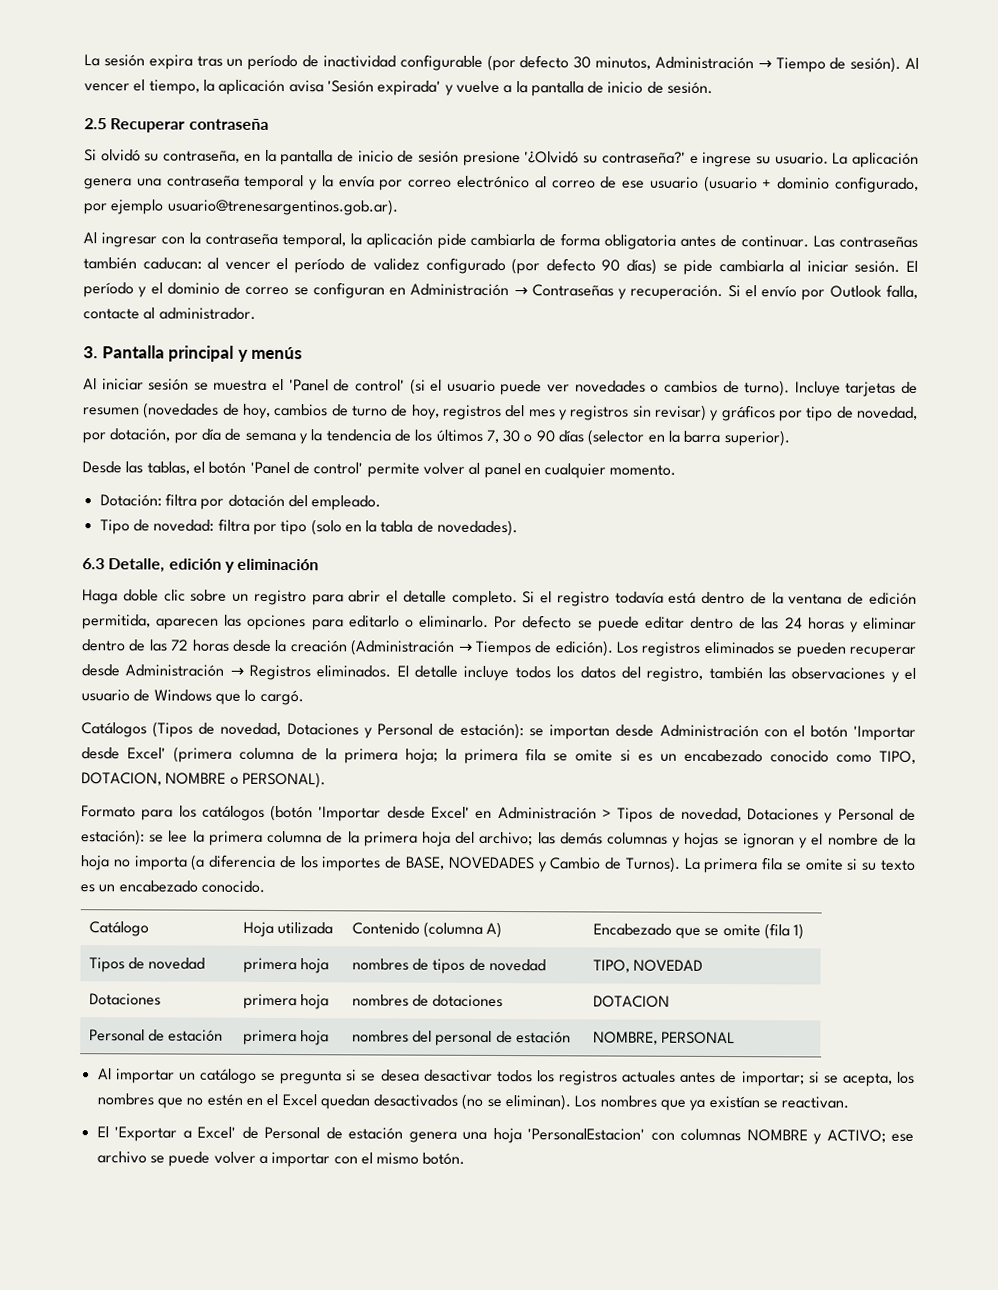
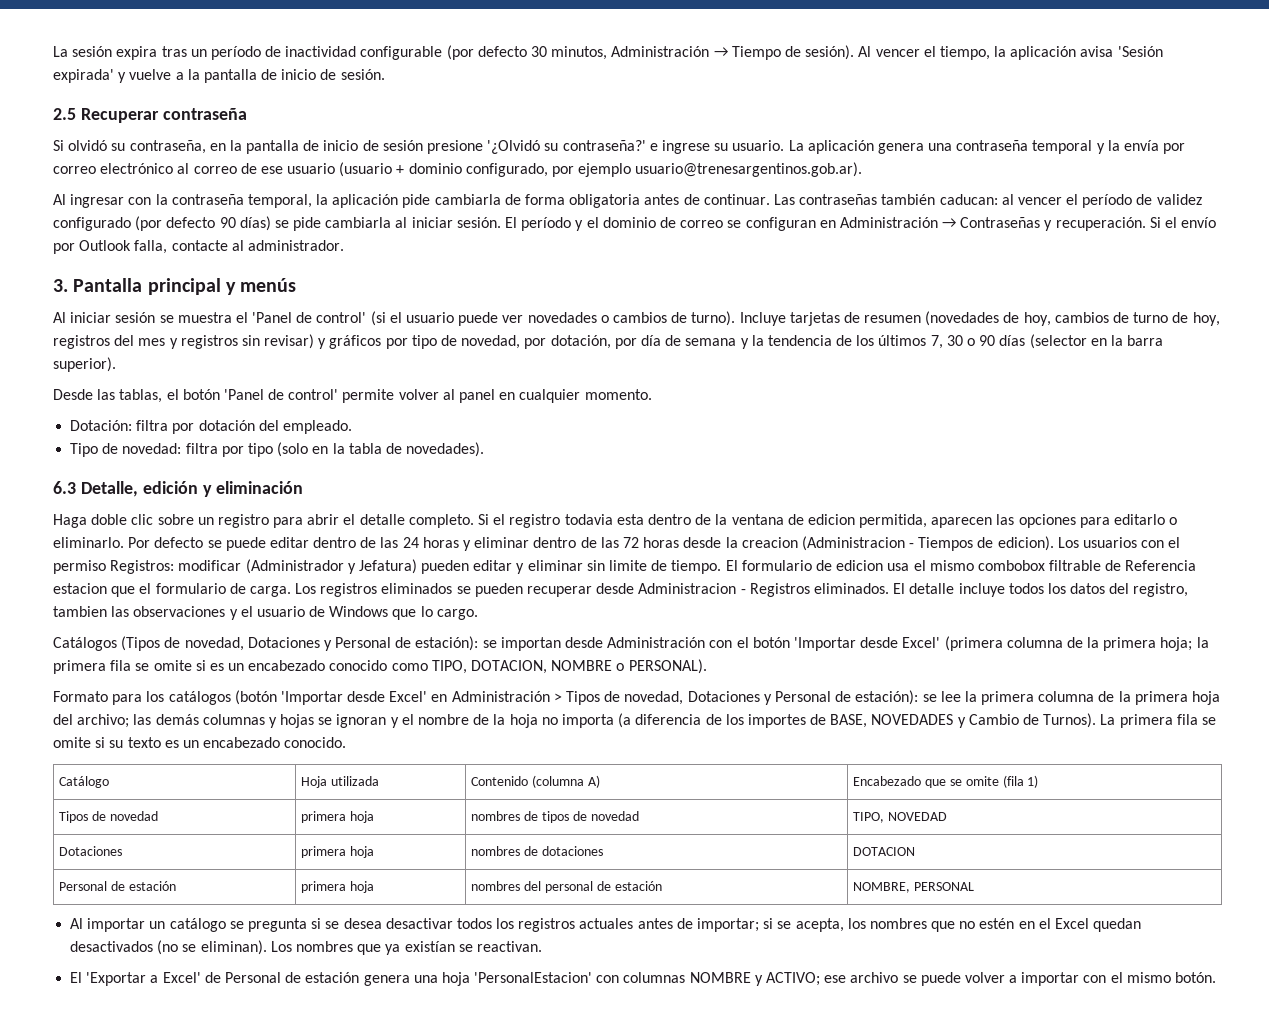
- Si el registro todavía está dentro de la ventana de edición permitida, aparecen las opciones para editarlo o eliminarlo.
+ Si el registro todavia esta dentro de la ventana de edicion permitida, aparecen las opciones para editarlo o eliminarlo.
- Por defecto se puede editar dentro de las 24 horas y eliminar dentro de las 72 horas desde la creación (Administración → Tiempos de edición).
+ Por defecto se puede editar dentro de las 24 horas y eliminar dentro de las 72 horas desde la creacion (Administracion - Tiempos de edicion). Los usuarios con el permiso Registros: modificar (Administrador y Jefatura) pueden editar y eliminar sin limite de tiempo. El formulario de edicion usa el mismo combobox filtrable de Referencia estacion que el formulario de carga.
- Los registros eliminados se pueden recuperar desde Administración → Registros eliminados.
+ Los registros eliminados se pueden recuperar desde Administracion - Registros eliminados.
- El detalle incluye todos los datos del registro, también las observaciones y el usuario de Windows que lo cargó.
+ El detalle incluye todos los datos del registro, tambien las observaciones y el usuario de Windows que lo cargo.

